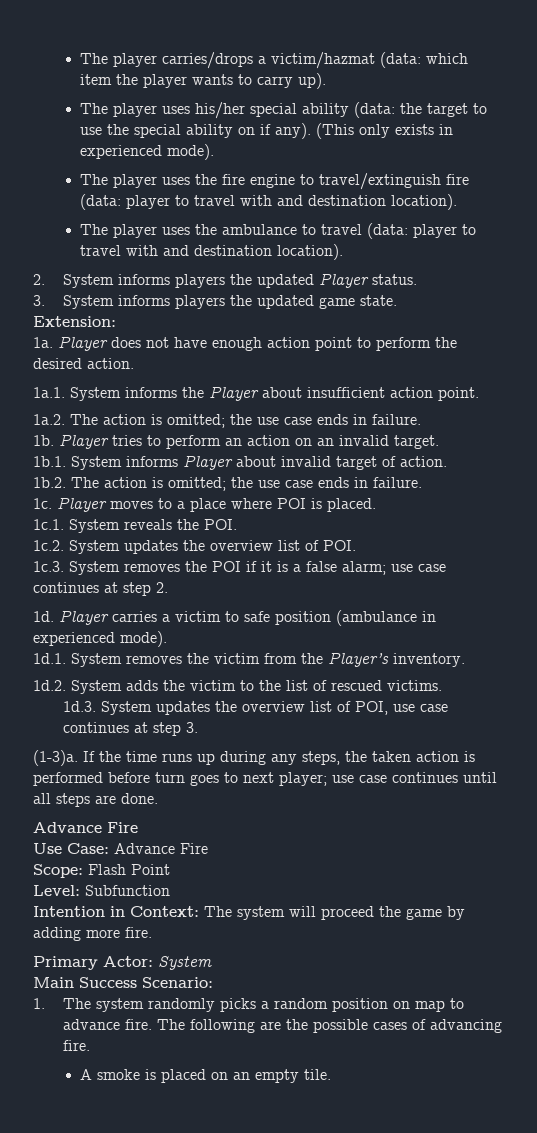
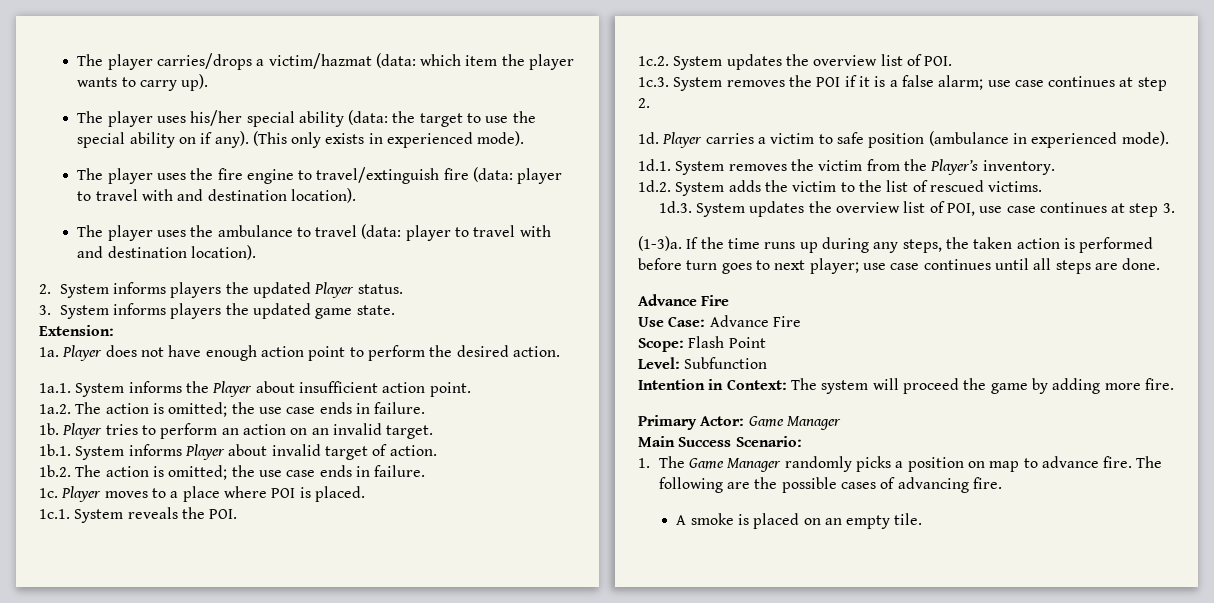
- Primary Actor: System
+ Primary Actor: Game Manager
- 1. The system randomly picks a random position on map to advance fire.
+ 1. The Game Manager randomly picks a position on map to advance fire.

